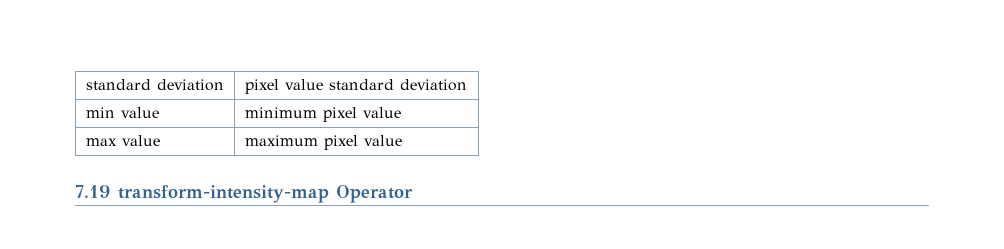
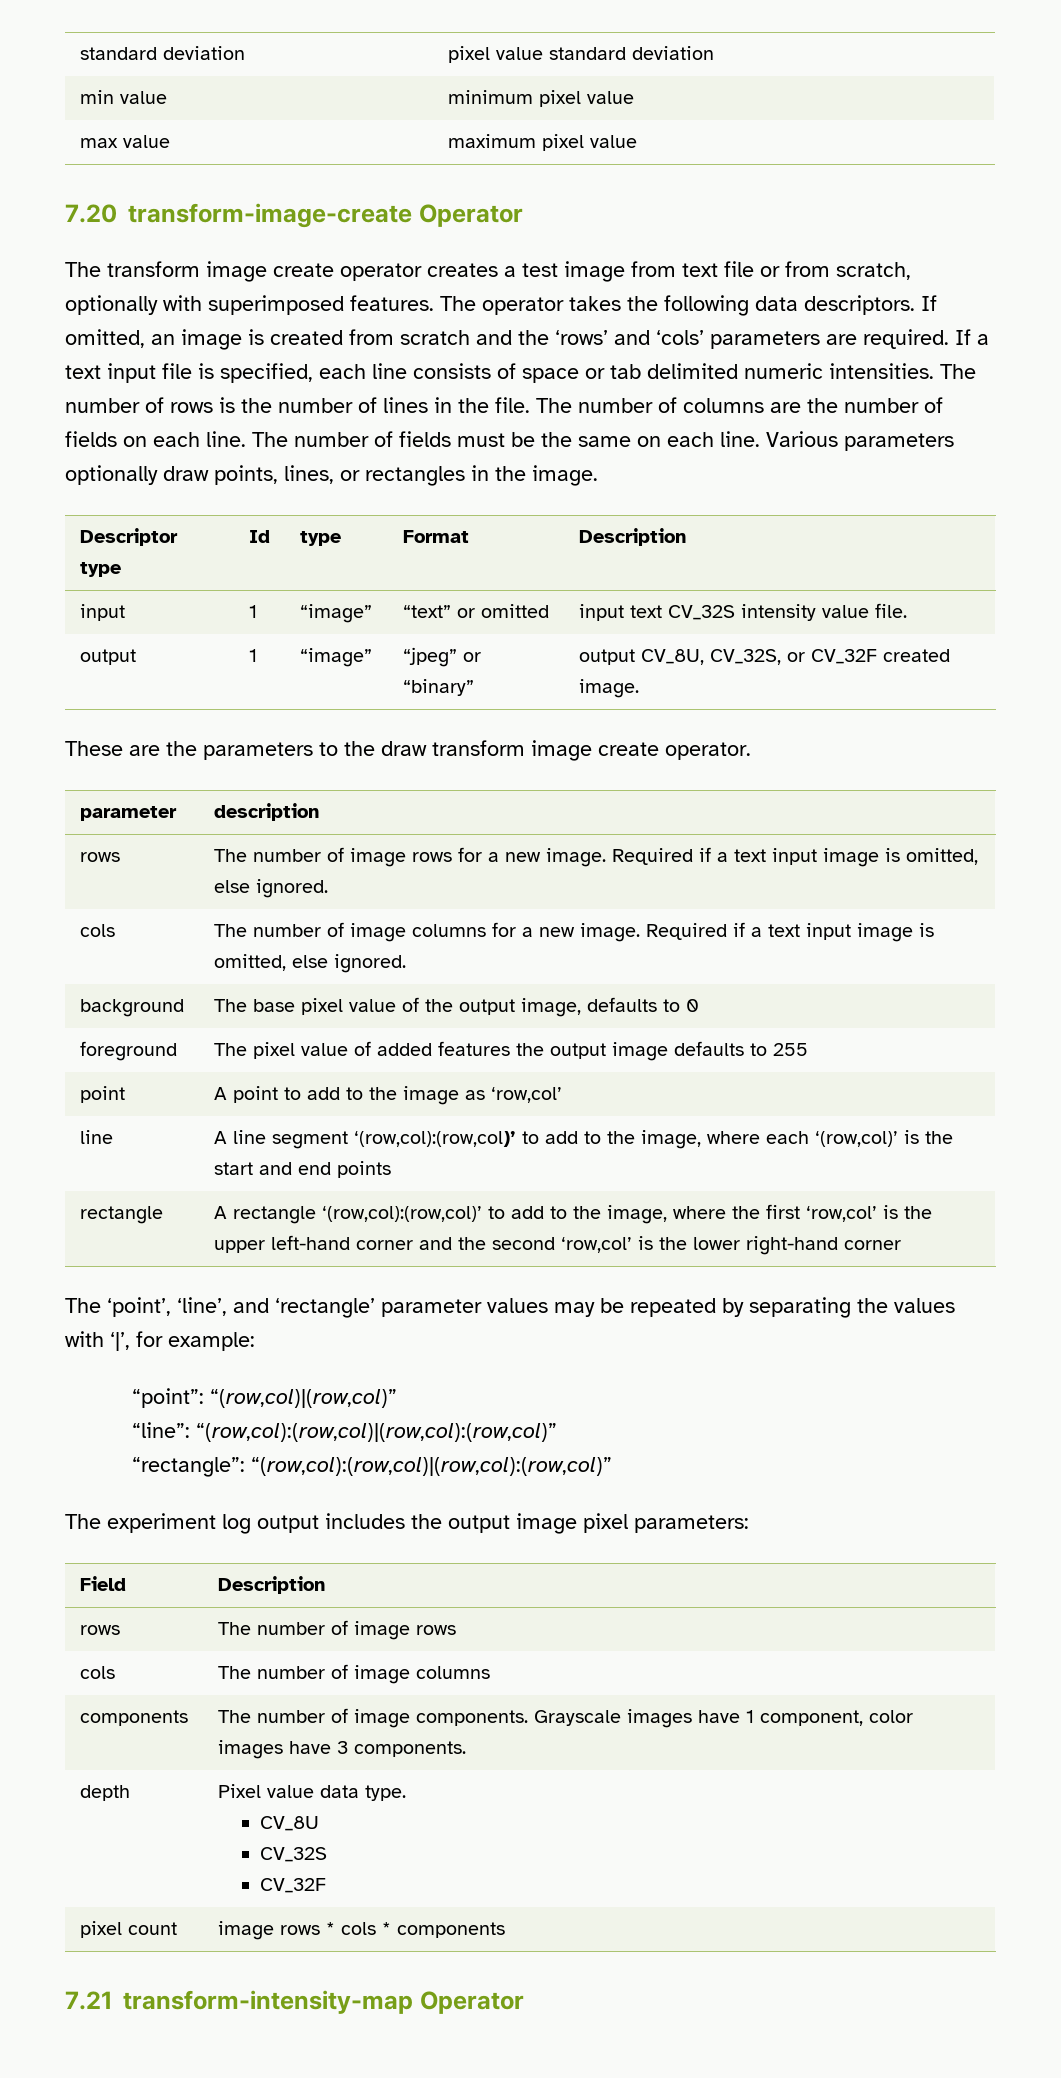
- 7.19 transform-intensity-map Operator
+ 7.20 transform-image-create Operator
+ The transform image create operator creates a test image from text file or from scratch, optionally with superimposed features. The operator takes the following data descriptors. If omitted, an image is created from scratch and the ‘rows’ and ‘cols’ parameters are required. If a text input file is specified, each line consists of space or tab delimited numeric intensities. The number of rows is the number of lines in the file. The number of columns are the number of fields on each line. The number of fields must be the same on each line. Various parameters optionally draw points, lines, or rectangles in the image.
+ Descriptor type | Id | type | Format | Description
+ input | 1 | “image” | “text” or omitted | input text CV_32S intensity value file.
+ output | 1 | “image” | “jpeg” or “binary” | output CV_8U, CV_32S, or CV_32F created image.
+ These are the parameters to the draw transform image create operator.
+ parameter | description
+ rows | The number of image rows for a new image. Required if a text input image is omitted, else ignored.
+ cols | The number of image columns for a new image. Required if a text input image is omitted, else ignored.
+ background | The base pixel value of the output image, defaults to 0
+ foreground | The pixel value of added features the output image defaults to 255
+ point | A point to add to the image as ‘row,col’
+ line | A line segment ‘(row,col):(row,col)’ to add to the image, where each ‘(row,col)’ is the start and end points
+ rectangle | A rectangle ‘(row,col):(row,col)’ to add to the image, where the first ‘row,col’ is the upper left-hand corner and the second ‘row,col’ is the lower right-hand corner
+ The ‘point’, ‘line’, and ‘rectangle’ parameter values may be repeated by separating the values with ‘|’, for example:
+ “point”: “(row,col)|(row,col)”
+ “line”: “(row,col):(row,col)|(row,col):(row,col)”
+ “rectangle”: “(row,col):(row,col)|(row,col):(row,col)”
+ The experiment log output includes the output image pixel parameters:
+ Field | Description
+ rows | The number of image rows
+ cols | The number of image columns
+ components | The number of image components. Grayscale images have 1 component, color images have 3 components.
+ depth | Pixel value data type.
+ CV_8U
+ CV_32S
+ CV_32F
+ pixel count | image rows * cols * components
+ 7.21 transform-intensity-map Operator

